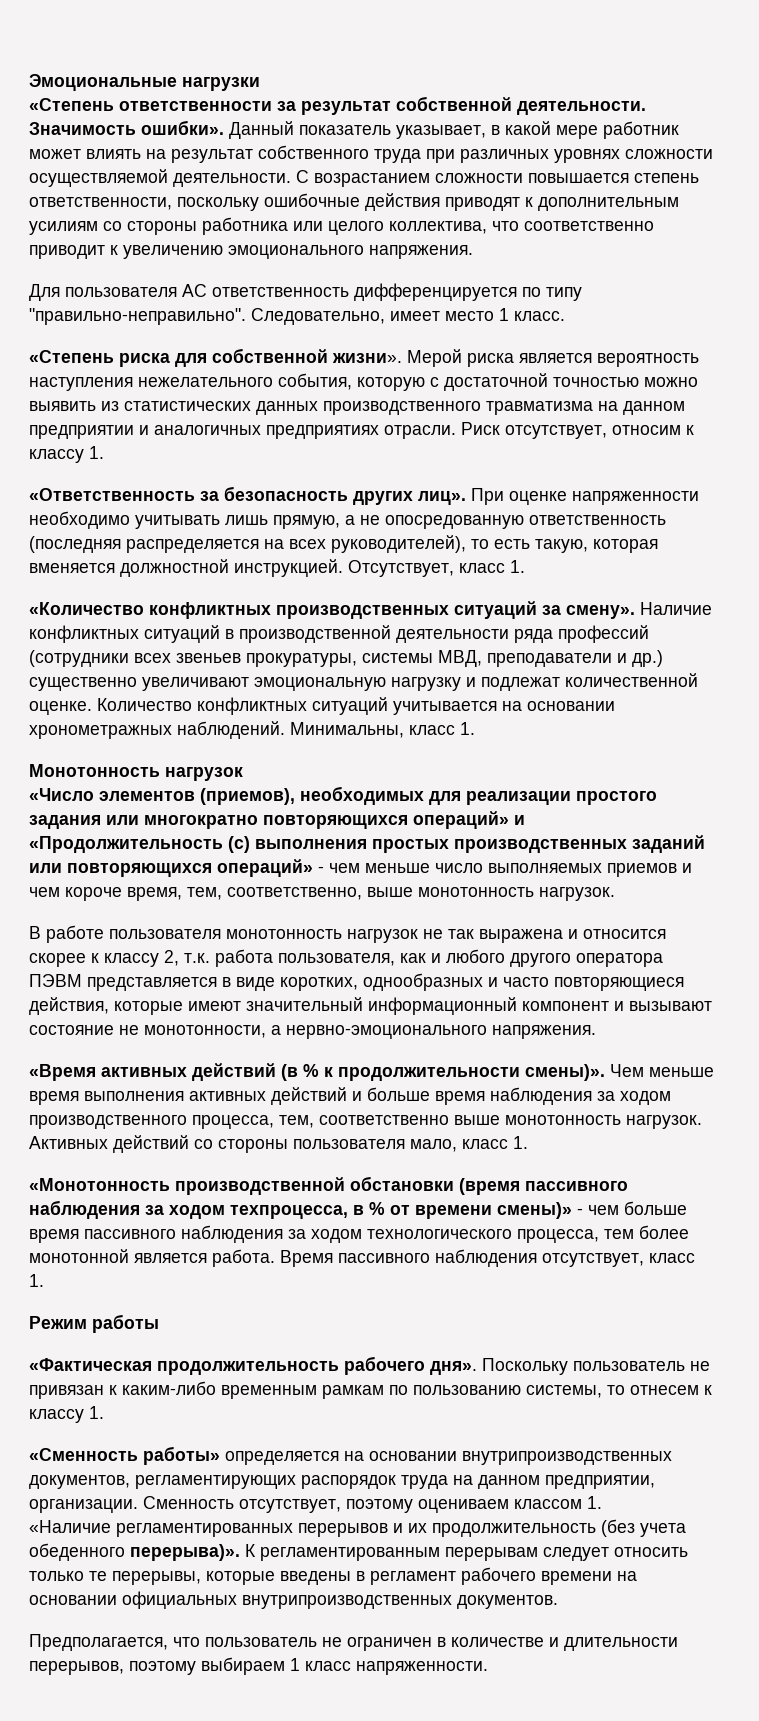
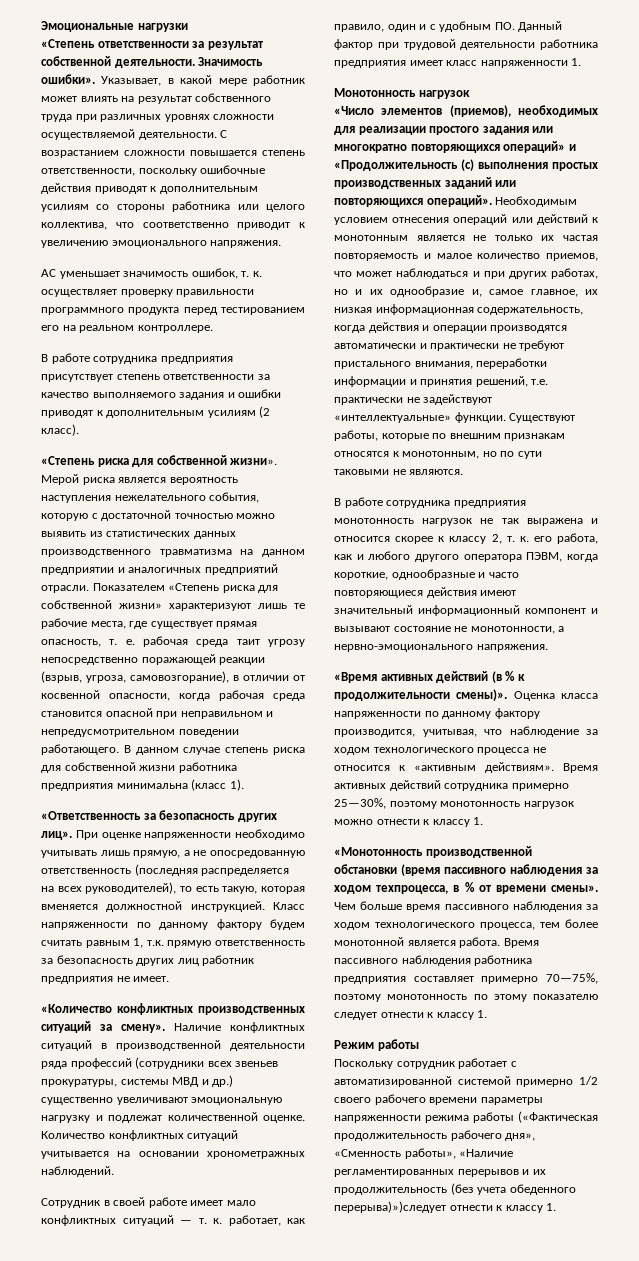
- Данный показатель указывает, в какой мере работник может влиять на результат собственного труда при различных уровнях сложности осуществляемой деятельности.
+ Указывает, в какой мере работник может влиять на результат собственного труда при различных уровнях сложности осуществляемой деятельности.
- Для пользователя АС ответственность дифференцируется по типу "правильно-неправильно". Следовательно, имеет место 1 класс.
+ АС уменьшает значимость ошибок, т. к. осуществляет проверку правильности программного продукта перед тестированием его на реальном контроллере.
+ В работе сотрудника предприятия присутствует степень ответственности за качество выполняемого задания и ошибки приводят к дополнительным усилиям (2 класс).
- Мерой риска является вероятность наступления нежелательного события, которую с достаточной точностью можно выявить из статистических данных производственного травматизма на данном предприятии и аналогичных предприятиях отрасли. Риск отсутствует, относим к классу 1.
+ Мерой риска является вероятность наступления нежелательного события, которую с достаточной точностью можно выявить из статистических данных производственного травматизма на данном предприятии и аналогичных предприятий отрасли. Показателем «Степень риска для собственной жизни» характеризуют лишь те рабочие места, где существует прямая опасность, т. е. рабочая среда таит угрозу непосредственно поражающей реакции (взрыв, угроза, самовозгорание), в отличии от косвенной опасности, когда рабочая среда становится опасной при неправильном и непредусмотрительном поведении работающего. В данном случае степень риска для собственной жизни работника предприятия минимальна (класс 1).
- Отсутствует, класс 1.
+ Класс напряженности по данному фактору будем считать равным 1, т.к. прямую ответственность за безопасность других лиц работник предприятия не имеет.
- Наличие конфликтных ситуаций в производственной деятельности ряда профессий (сотрудники всех звеньев прокуратуры, системы МВД, преподаватели и др.) существенно увеличивают эмоциональную нагрузку и подлежат количественной оценке.
+ Наличие конфликтных ситуаций в производственной деятельности ряда профессий (сотрудники всех звеньев прокуратуры, системы МВД и др.) существенно увеличивают эмоциональную нагрузку и подлежат количественной оценке.
- Количество конфликтных ситуаций учитывается на основании хронометражных наблюдений. Минимальны, класс 1.
+ Количество конфликтных ситуаций учитывается на основании хронометражных наблюдений.
+ Сотрудник в своей работе имеет мало конфликтных ситуаций — т. к. работает, как правило, один и с удобным ПО. Данный фактор при трудовой деятельности работника предприятия имеет класс напряженности 1.
- «Число элементов (приемов), необходимых для реализации простого задания или многократно повторяющихся операций» и «Продолжительность (с) выполнения простых производственных заданий или повторяющихся операций» - чем меньше число выполняемых приемов и чем короче время, тем, соответственно, выше монотонность нагрузок.
- В работе пользователя монотонность нагрузок не так выражена и относится скорее к классу 2, т.к. работа пользователя, как и любого другого оператора ПЭВМ представляется в виде коротких, однообразных и часто повторяющиеся действия, которые имеют значительный информационный компонент и вызывают состояние не монотонности, а нервно-эмоционального напряжения.
+ «Число элементов (приемов), необходимых для реализации простого задания или многократно повторяющихся операций» и «Продолжительность (с) выполнения простых производственных заданий или повторяющихся операций». Необходимым условием отнесения операций или действий к монотонным является не только их частая повторяемость и малое количество приемов, что может наблюдаться и при других работах, но и их однообразие и, самое главное, их низкая информационная содержательность, когда действия и операции производятся автоматически и практически не требуют пристального внимания, переработки информации и принятия решений, т.е. практически не задействуют «интеллектуальные» функции. Существуют работы, которые по внешним признакам относятся к монотонным, но по сути таковыми не являются.
+ В работе сотрудника предприятия монотонность нагрузок не так выражена и относится скорее к классу 2, т. к. его работа, как и любого другого оператора ПЭВМ, когда короткие, однообразные и часто повторяющиеся действия имеют значительный информационный компонент и вызывают состояние не монотонности, а нервно-эмоционального напряжения.
- Чем меньше время выполнения активных действий и больше время наблюдения за ходом производственного процесса, тем, соответственно выше монотонность нагрузок. Активных действий со стороны пользователя мало, класс 1.
+ Оценка класса напряженности по данному фактору производится, учитывая, что наблюдение за ходом технологического процесса не относится к «активным действиям». Время активных действий сотрудника примерно 25—30%, поэтому монотонность нагрузок можно отнести к классу 1.
- «Монотонность производственной обстановки (время пассивного наблюдения за ходом техпроцесса, в % от времени смены)» - чем больше время пассивного наблюдения за ходом технологического процесса, тем более монотонной является работа.
+ «Монотонность производственной обстановки (время пассивного наблюдения за ходом техпроцесса, в % от времени смены». Чем больше время пассивного наблюдения за ходом технологического процесса, тем более монотонной является работа.
- Время пассивного наблюдения отсутствует, класс 1.
+ Время пассивного наблюдения работника предприятия составляет примерно 70—75%, поэтому монотонность по этому показателю следует отнести к классу 1.
  Режим работы
- «Фактическая продолжительность рабочего дня». Поскольку пользователь не привязан к каким-либо временным рамкам по пользованию системы, то отнесем к классу 1.
- «Сменность работы» определяется на основании внутрипроизводственных документов, регламентирующих распорядок труда на данном предприятии, организации. Сменность отсутствует, поэтому оцениваем классом 1.
- «Наличие регламентированных перерывов и их продолжительность (без учета обеденного перерыва)». К регламентированным перерывам следует относить только те перерывы, которые введены в регламент рабочего времени на основании официальных внутрипроизводственных документов.
- Предполагается, что пользователь не ограничен в количестве и длительности перерывов, поэтому выбираем 1 класс напряженности.
+ Поскольку сотрудник работает с автоматизированной системой примерно 1/2 своего рабочего времени параметры напряженности режима работы («Фактическая продолжительность рабочего дня», «Сменность работы», «Наличие регламентированных перерывов и их продолжительность (без учета обеденного перерыва)»)следует отнести к классу 1.

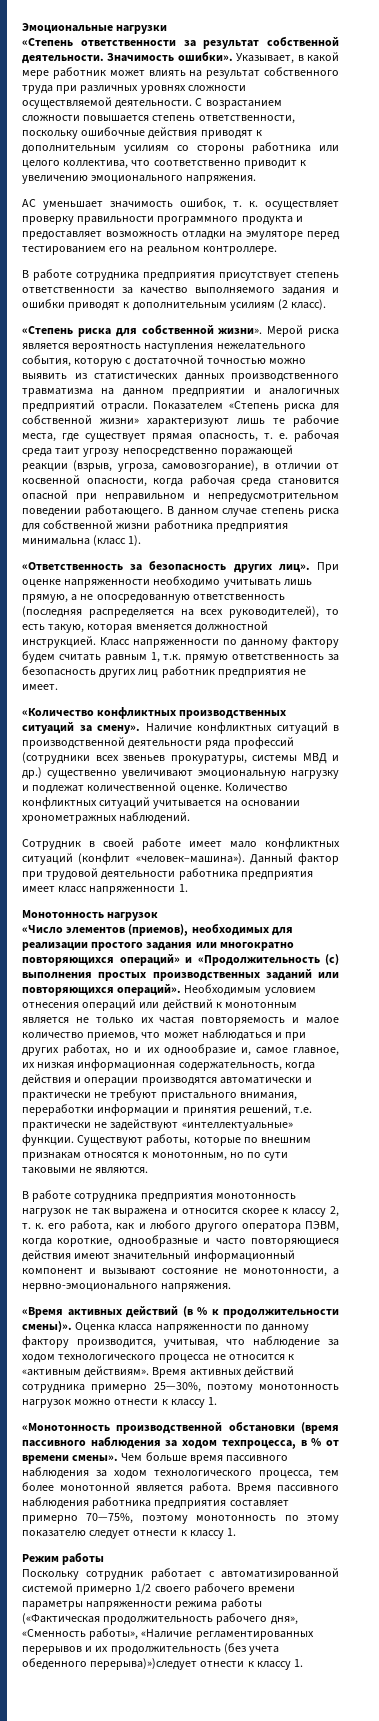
- АС уменьшает значимость ошибок, т. к. осуществляет проверку правильности программного продукта перед тестированием его на реальном контроллере.
+ АС уменьшает значимость ошибок, т. к. осуществляет проверку правильности программного продукта и предоставляет возможность отладки на эмуляторе перед тестированием его на реальном контроллере.
- Сотрудник в своей работе имеет мало конфликтных ситуаций — т. к. работает, как правило, один и с удобным ПО. Данный фактор при трудовой деятельности работника предприятия имеет класс напряженности 1.
+ Сотрудник в своей работе имеет мало конфликтных ситуаций (конфлит «человек–машина»). Данный фактор при трудовой деятельности работника предприятия имеет класс напряженности 1.

